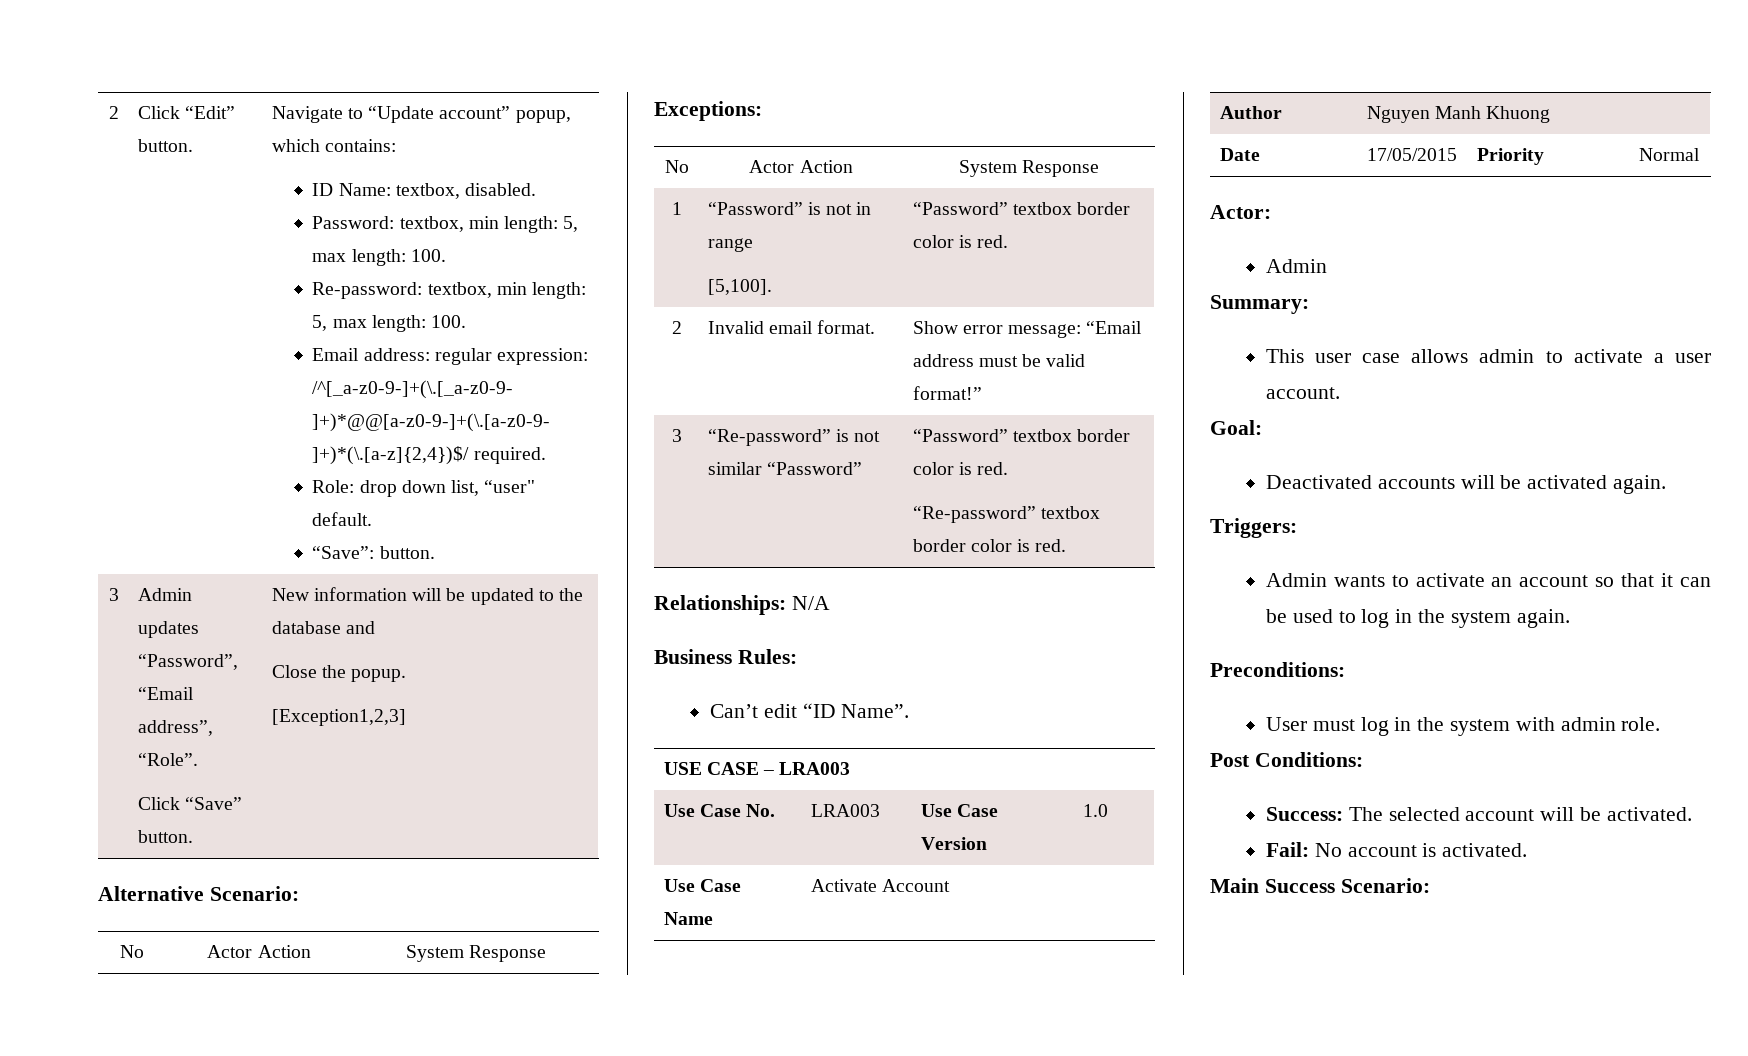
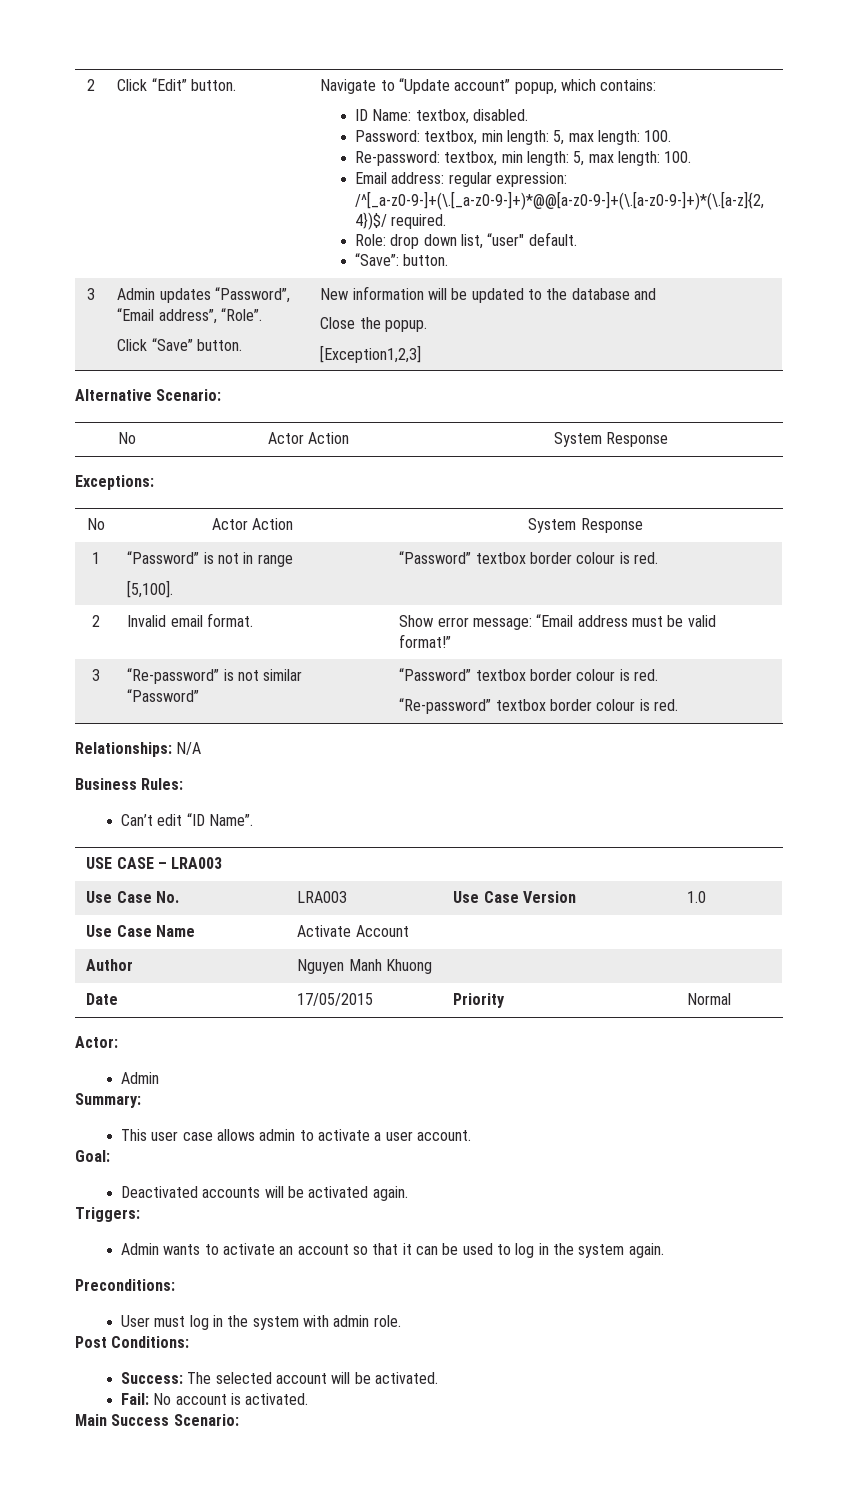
  1 | “Password” is not in range
- [5,100]. | “Password” textbox border color is red.
+ [5,100]. | “Password” textbox border colour is red.
- 3 | “Re-password” is not similar “Password” | “Password” textbox border color is red.
- “Re-password” textbox border color is red.
+ 3 | “Re-password” is not similar “Password” | “Password” textbox border colour is red.
+ “Re-password” textbox border colour is red.

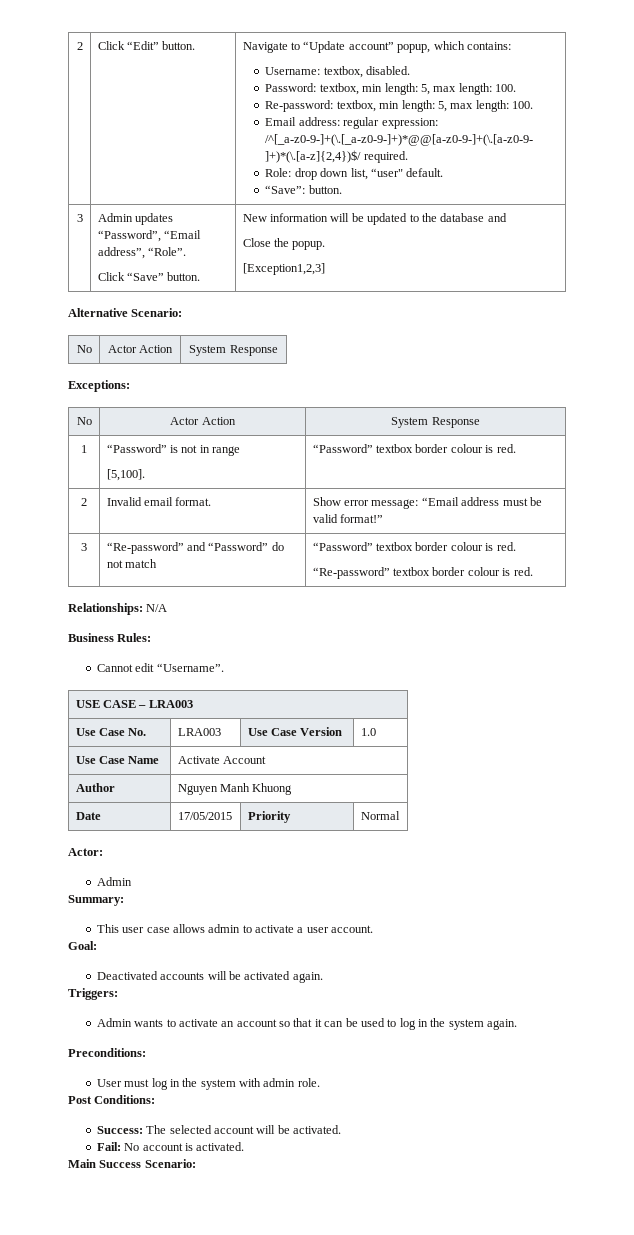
- ID Name: textbox, disabled.
+ Username: textbox, disabled.
- 3 | “Re-password” is not similar “Password” | “Password” textbox border colour is red.
+ 3 | “Re-password” and “Password” do not match | “Password” textbox border colour is red.
- Can’t edit “ID Name”.
+ Cannot edit “Username”.

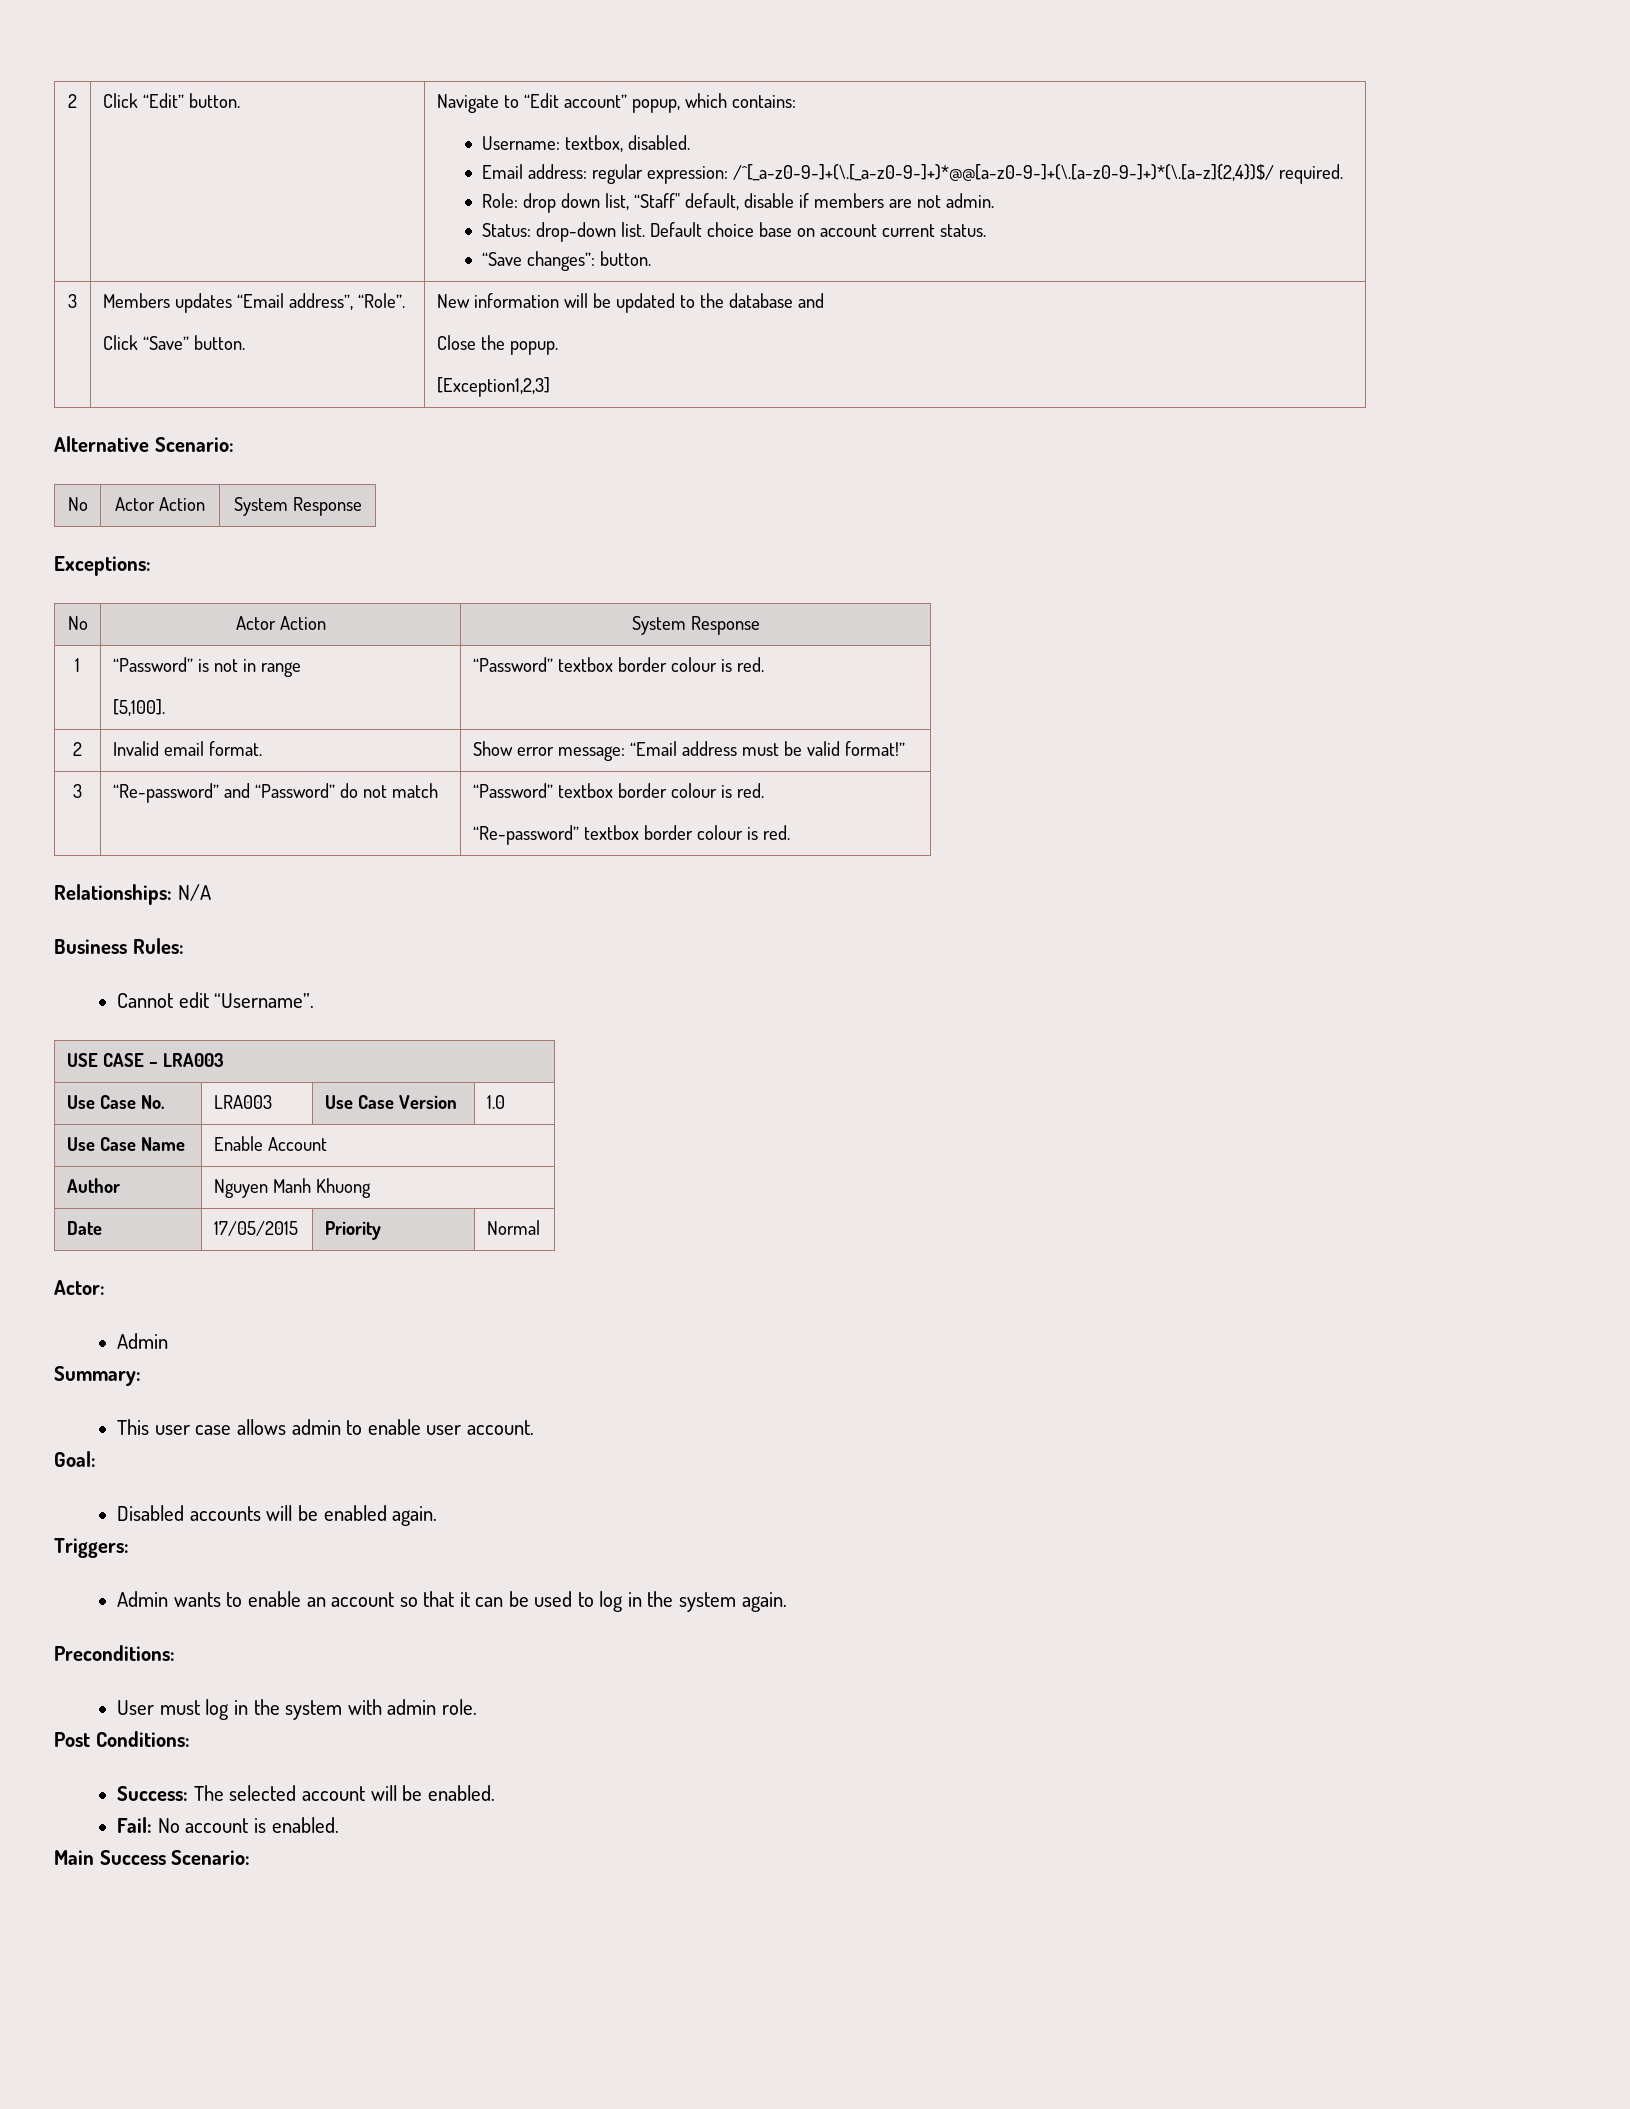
- Navigate to “Update account” popup, which contains:
+ Navigate to “Edit account” popup, which contains:
- Password: textbox, min length: 5, max length: 100.
- Re-password: textbox, min length: 5, max length: 100.
- Role: drop down list, “user" default.
- “Save”: button.
+ Role: drop down list, “Staff" default, disable if members are not admin.
+ Status: drop-down list. Default choice base on account current status.
+ “Save changes”: button.
- 3 | Admin updates “Password”, “Email address”, “Role”.
+ 3 | Members updates “Email address”, “Role”.
- Use Case Name | Activate Account
+ Use Case Name | Enable Account
- This user case allows admin to activate a user account.
+ This user case allows admin to enable user account.
- Deactivated accounts will be activated again.
+ Disabled accounts will be enabled again.
- Admin wants to activate an account so that it can be used to log in the system again.
+ Admin wants to enable an account so that it can be used to log in the system again.
- Success: The selected account will be activated.
+ Success: The selected account will be enabled.
- Fail: No account is activated.
+ Fail: No account is enabled.

